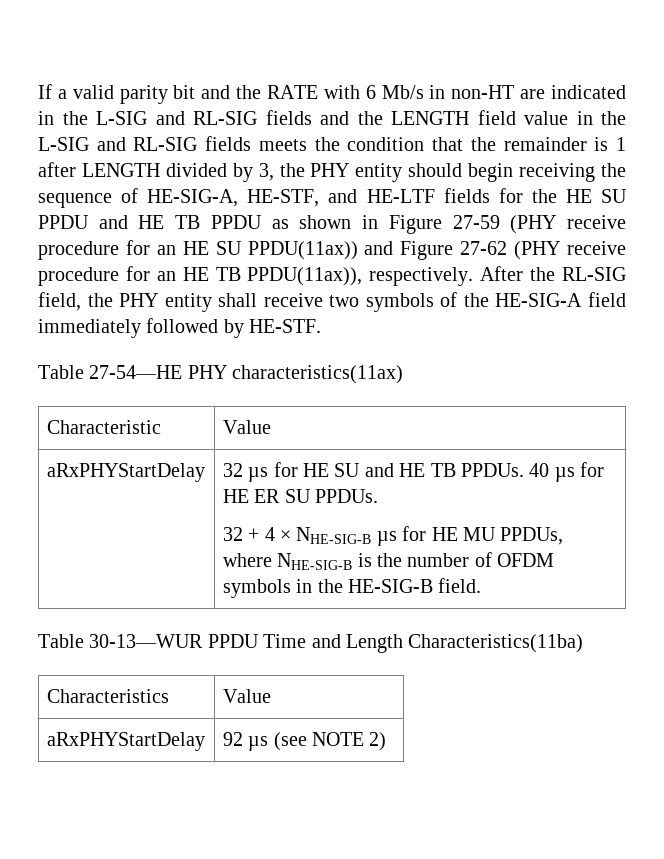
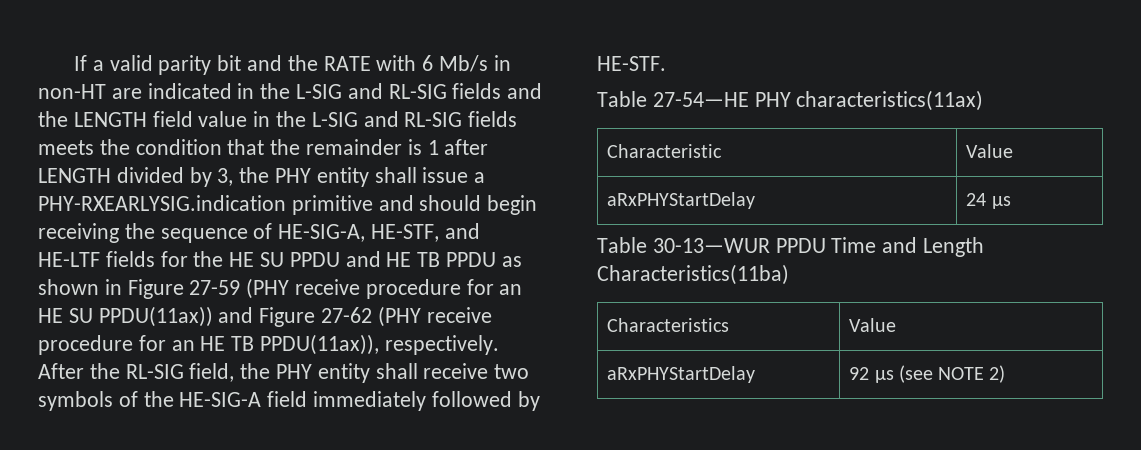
- If a valid parity bit and the RATE with 6 Mb/s in non-HT are indicated in the L-SIG and RL-SIG fields and the LENGTH field value in the L-SIG and RL-SIG fields meets the condition that the remainder is 1 after LENGTH divided by 3, the PHY entity should begin receiving the sequence of HE-SIG-A, HE-STF, and HE-LTF fields for the HE SU PPDU and HE TB PPDU as shown in Figure 27-59 (PHY receive procedure for an HE SU PPDU(11ax)) and Figure 27-62 (PHY receive procedure for an HE TB PPDU(11ax)), respectively.
+ If a valid parity bit and the RATE with 6 Mb/s in non-HT are indicated in the L-SIG and RL-SIG fields and the LENGTH field value in the L-SIG and RL-SIG fields meets the condition that the remainder is 1 after LENGTH divided by 3, the PHY entity shall issue a PHY-RXEARLYSIG.indication primitive and should begin receiving the sequence of HE-SIG-A, HE-STF, and HE-LTF fields for the HE SU PPDU and HE TB PPDU as shown in Figure 27-59 (PHY receive procedure for an HE SU PPDU(11ax)) and Figure 27-62 (PHY receive procedure for an HE TB PPDU(11ax)), respectively.
- aRxPHYStartDelay | 32 µs for HE SU and HE TB PPDUs. 40 µs for HE ER SU PPDUs.
- 32 + 4 × NHE-SIG-B µs for HE MU PPDUs, where NHE-SIG-B is the number of OFDM symbols in the HE-SIG-B field.
+ aRxPHYStartDelay | 24 µs

